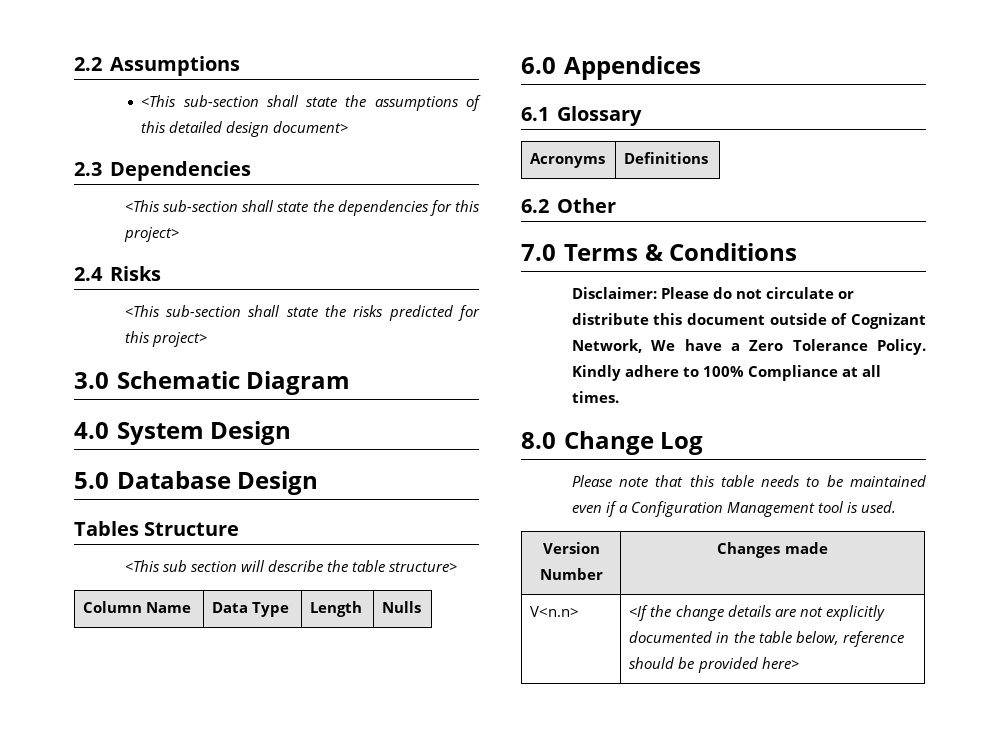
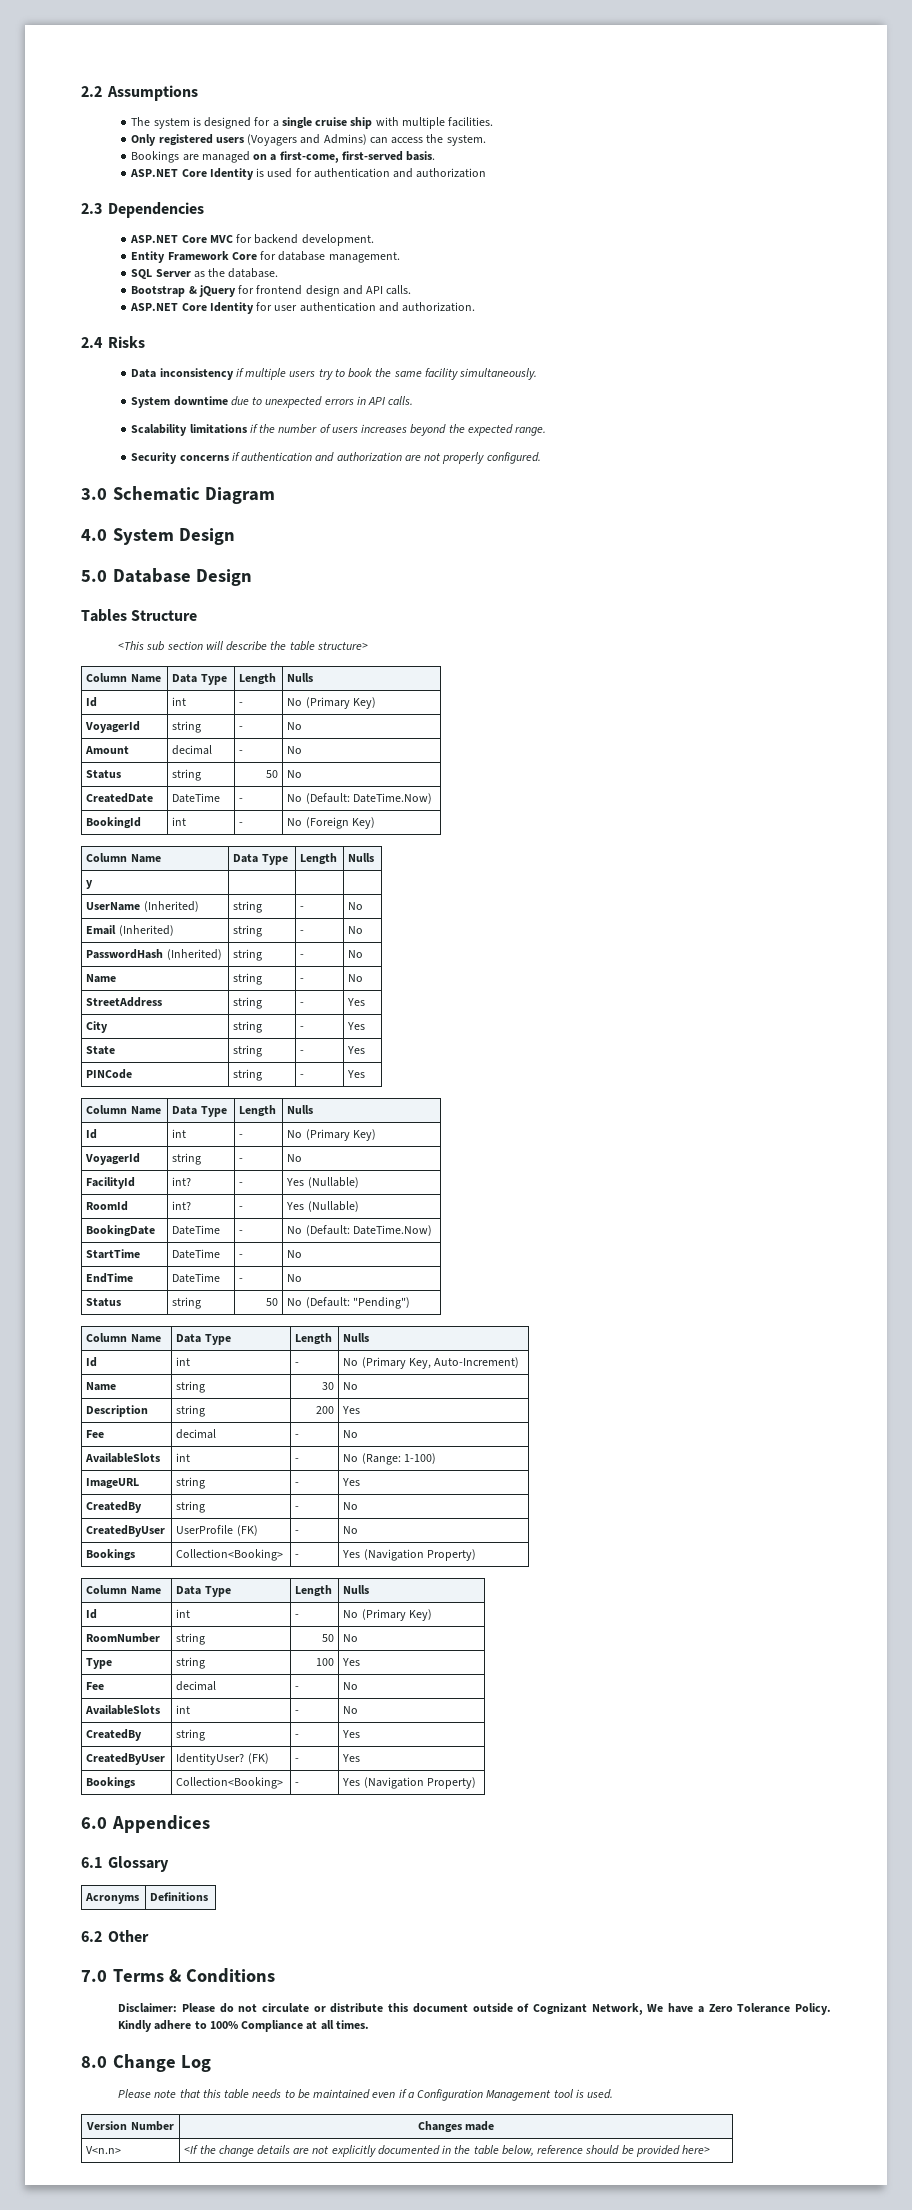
- <This sub-section shall state the assumptions of this detailed design document>
+ The system is designed for a single cruise ship with multiple facilities.
+ Only registered users (Voyagers and Admins) can access the system.
+ Bookings are managed on a first-come, first-served basis.
+ ASP.NET Core Identity is used for authentication and authorization
  2.3 Dependencies
- <This sub-section shall state the dependencies for this project>
+ ASP.NET Core MVC for backend development.
+ Entity Framework Core for database management.
+ SQL Server as the database.
+ Bootstrap & jQuery for frontend design and API calls.
+ ASP.NET Core Identity for user authentication and authorization.
  2.4 Risks
- <This sub-section shall state the risks predicted for this project>
+ Data inconsistency if multiple users try to book the same facility simultaneously.
+ System downtime due to unexpected errors in API calls.
+ Scalability limitations if the number of users increases beyond the expected range.
+ Security concerns if authentication and authorization are not properly configured.
  <This sub section will describe the table structure>
  Column Name | Data Type | Length | Nulls
+ Id | int | - | No (Primary Key)
+ VoyagerId | string | - | No
+ Amount | decimal | - | No
+ Status | string | 50 | No
+ CreatedDate | DateTime | - | No (Default: DateTime.Now)
+ BookingId | int | - | No (Foreign Key)
+ Column Name | Data Type | Length | Nulls
+ y | | |
+ UserName (Inherited) | string | - | No
+ Email (Inherited) | string | - | No
+ PasswordHash (Inherited) | string | - | No
+ Name | string | - | No
+ StreetAddress | string | - | Yes
+ City | string | - | Yes
+ State | string | - | Yes
+ PINCode | string | - | Yes
+ Column Name | Data Type | Length | Nulls
+ Id | int | - | No (Primary Key)
+ VoyagerId | string | - | No
+ FacilityId | int? | - | Yes (Nullable)
+ RoomId | int? | - | Yes (Nullable)
+ BookingDate | DateTime | - | No (Default: DateTime.Now)
+ StartTime | DateTime | - | No
+ EndTime | DateTime | - | No
+ Status | string | 50 | No (Default: "Pending")
+ Column Name | Data Type | Length | Nulls
+ Id | int | - | No (Primary Key, Auto-Increment)
+ Name | string | 30 | No
+ Description | string | 200 | Yes
+ Fee | decimal | - | No
+ AvailableSlots | int | - | No (Range: 1-100)
+ ImageURL | string | - | Yes
+ CreatedBy | string | - | No
+ CreatedByUser | UserProfile (FK) | - | No
+ Bookings | Collection<Booking> | - | Yes (Navigation Property)
+ Column Name | Data Type | Length | Nulls
+ Id | int | - | No (Primary Key)
+ RoomNumber | string | 50 | No
+ Type | string | 100 | Yes
+ Fee | decimal | - | No
+ AvailableSlots | int | - | No
+ CreatedBy | string | - | Yes
+ CreatedByUser | IdentityUser? (FK) | - | Yes
+ Bookings | Collection<Booking> | - | Yes (Navigation Property)

